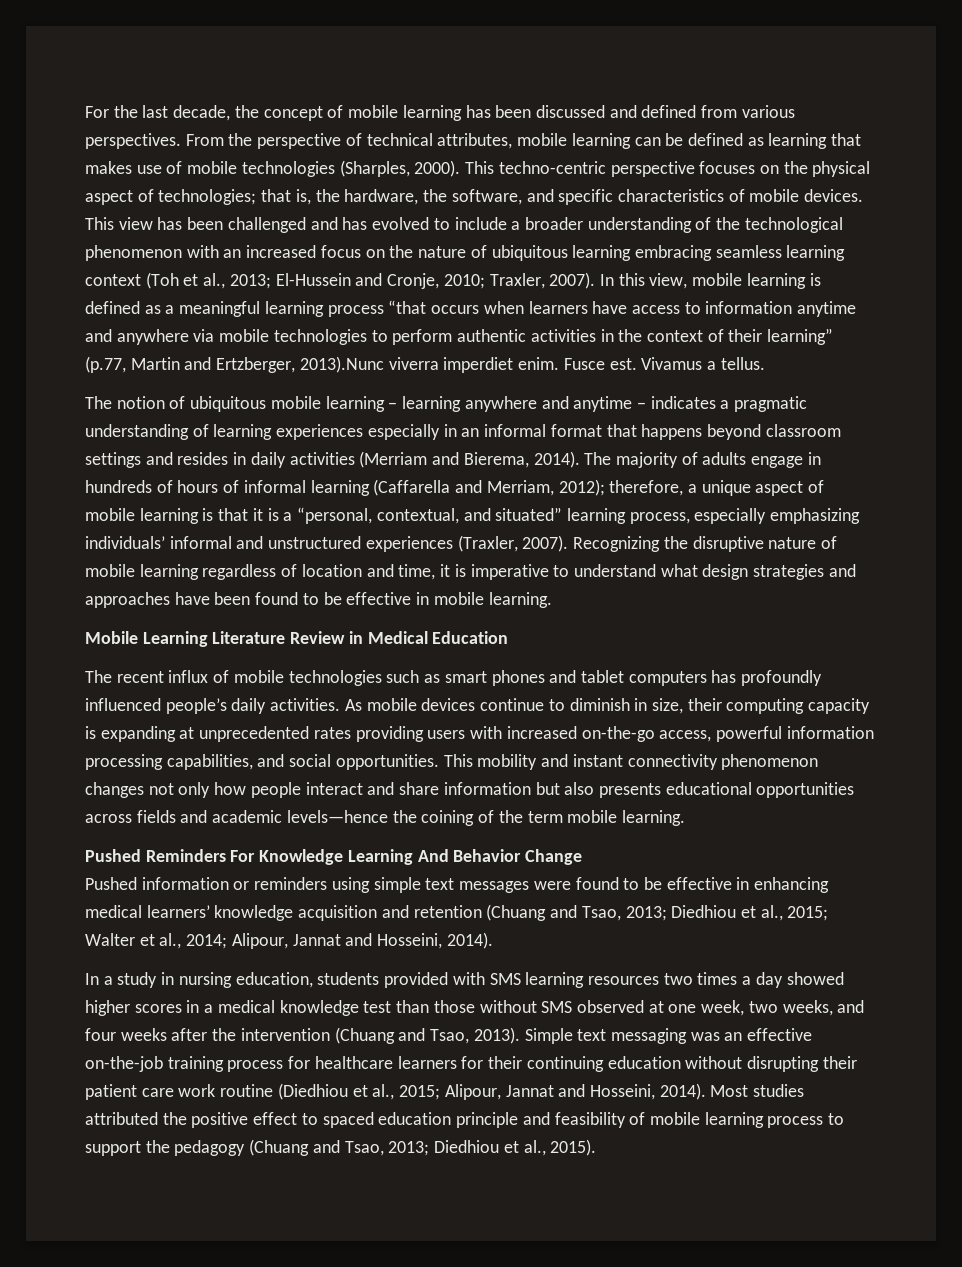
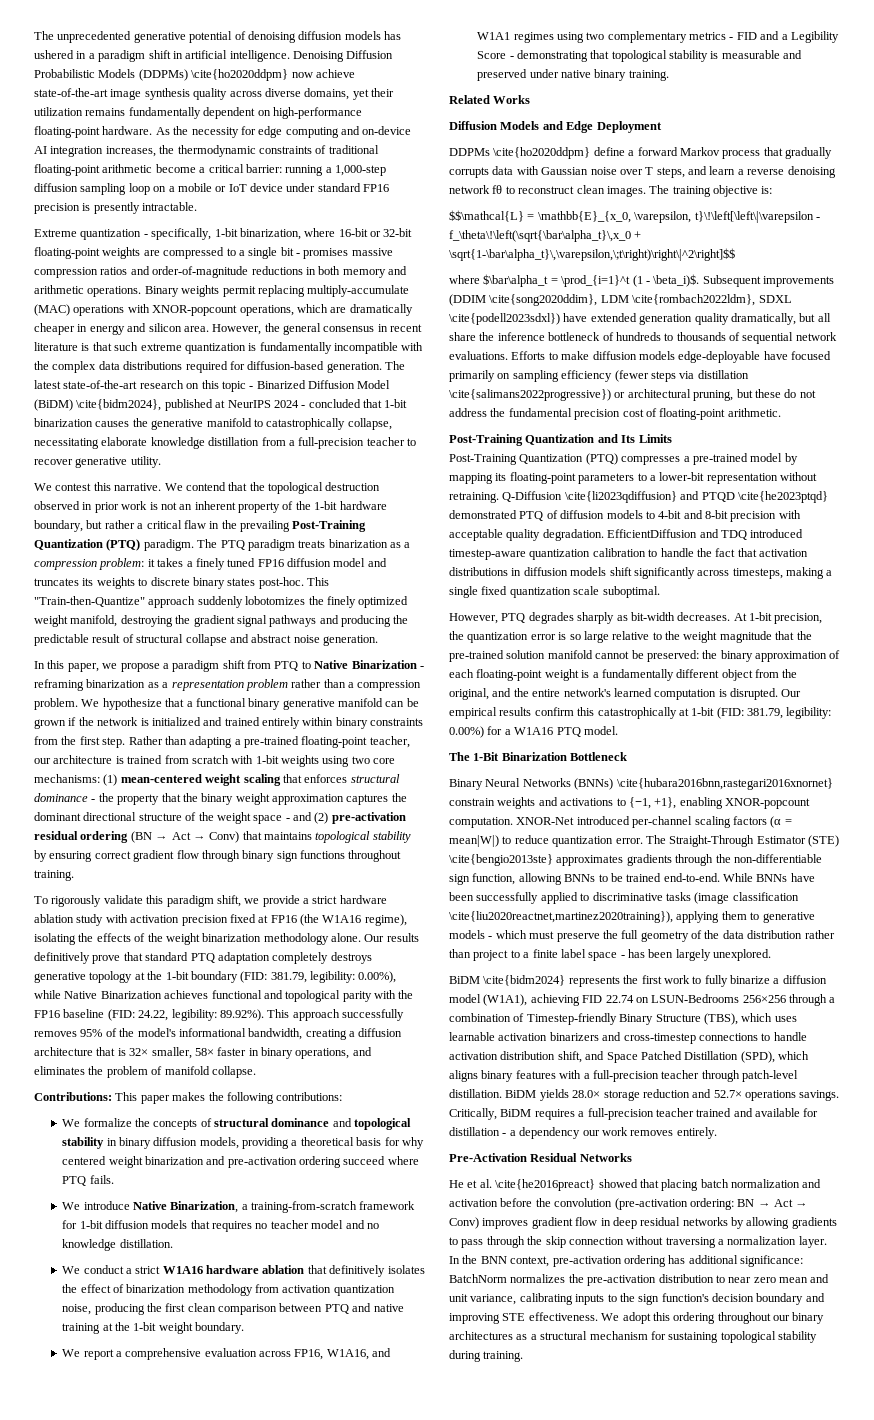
- For the last decade, the concept of mobile learning has been discussed and defined from various perspectives. From the perspective of technical attributes, mobile learning can be defined as learning that makes use of mobile technologies (Sharples, 2000). This techno-centric perspective focuses on the physical aspect of technologies; that is, the hardware, the software, and specific characteristics of mobile devices. This view has been challenged and has evolved to include a broader understanding of the technological phenomenon with an increased focus on the nature of ubiquitous learning embracing seamless learning context (Toh et al., 2013; El-Hussein and Cronje, 2010; Traxler, 2007). In this view, mobile learning is defined as a meaningful learning process “that occurs when learners have access to information anytime and anywhere via mobile technologies to perform authentic activities in the context of their learning” (p.77, Martin and Ertzberger, 2013).Nunc viverra imperdiet enim. Fusce est. Vivamus a tellus.
- The notion of ubiquitous mobile learning − learning anywhere and anytime − indicates a pragmatic understanding of learning experiences especially in an informal format that happens beyond classroom settings and resides in daily activities (Merriam and Bierema, 2014). The majority of adults engage in hundreds of hours of informal learning (Caffarella and Merriam, 2012); therefore, a unique aspect of mobile learning is that it is a “personal, contextual, and situated” learning process, especially emphasizing individuals’ informal and unstructured experiences (Traxler, 2007). Recognizing the disruptive nature of mobile learning regardless of location and time, it is imperative to understand what design strategies and approaches have been found to be effective in mobile learning.
- Mobile Learning Literature Review in Medical Education
- The recent influx of mobile technologies such as smart phones and tablet computers has profoundly influenced people’s daily activities. As mobile devices continue to diminish in size, their computing capacity is expanding at unprecedented rates providing users with increased on-the-go access, powerful information processing capabilities, and social opportunities. This mobility and instant connectivity phenomenon changes not only how people interact and share information but also presents educational opportunities across fields and academic levels—hence the coining of the term mobile learning.
- Pushed Reminders For Knowledge Learning And Behavior Change
- Pushed information or reminders using simple text messages were found to be effective in enhancing medical learners’ knowledge acquisition and retention (Chuang and Tsao, 2013; Diedhiou et al., 2015; Walter et al., 2014; Alipour, Jannat and Hosseini, 2014).
- In a study in nursing education, students provided with SMS learning resources two times a day showed higher scores in a medical knowledge test than those without SMS observed at one week, two weeks, and four weeks after the intervention (Chuang and Tsao, 2013). Simple text messaging was an effective on-the-job training process for healthcare learners for their continuing education without disrupting their patient care work routine (Diedhiou et al., 2015; Alipour, Jannat and Hosseini, 2014). Most studies attributed the positive effect to spaced education principle and feasibility of mobile learning process to support the pedagogy (Chuang and Tsao, 2013; Diedhiou et al., 2015).
+ The unprecedented generative potential of denoising diffusion models has ushered in a paradigm shift in artificial intelligence. Denoising Diffusion Probabilistic Models (DDPMs) \cite{ho2020ddpm} now achieve state-of-the-art image synthesis quality across diverse domains, yet their utilization remains fundamentally dependent on high-performance floating-point hardware. As the necessity for edge computing and on-device AI integration increases, the thermodynamic constraints of traditional floating-point arithmetic become a critical barrier: running a 1,000-step diffusion sampling loop on a mobile or IoT device under standard FP16 precision is presently intractable.
+ Extreme quantization - specifically, 1-bit binarization, where 16-bit or 32-bit floating-point weights are compressed to a single bit - promises massive compression ratios and order-of-magnitude reductions in both memory and arithmetic operations. Binary weights permit replacing multiply-accumulate (MAC) operations with XNOR-popcount operations, which are dramatically cheaper in energy and silicon area. However, the general consensus in recent literature is that such extreme quantization is fundamentally incompatible with the complex data distributions required for diffusion-based generation. The latest state-of-the-art research on this topic - Binarized Diffusion Model (BiDM) \cite{bidm2024}, published at NeurIPS 2024 - concluded that 1-bit binarization causes the generative manifold to catastrophically collapse, necessitating elaborate knowledge distillation from a full-precision teacher to recover generative utility.
+ We contest this narrative. We contend that the topological destruction observed in prior work is not an inherent property of the 1-bit hardware boundary, but rather a critical flaw in the prevailing Post-Training Quantization (PTQ) paradigm. The PTQ paradigm treats binarization as a compression problem: it takes a finely tuned FP16 diffusion model and truncates its weights to discrete binary states post-hoc. This "Train-then-Quantize" approach suddenly lobotomizes the finely optimized weight manifold, destroying the gradient signal pathways and producing the predictable result of structural collapse and abstract noise generation.
+ In this paper, we propose a paradigm shift from PTQ to Native Binarization - reframing binarization as a representation problem rather than a compression problem. We hypothesize that a functional binary generative manifold can be grown if the network is initialized and trained entirely within binary constraints from the first step. Rather than adapting a pre-trained floating-point teacher, our architecture is trained from scratch with 1-bit weights using two core mechanisms: (1) mean-centered weight scaling that enforces structural dominance - the property that the binary weight approximation captures the dominant directional structure of the weight space - and (2) pre-activation residual ordering (BN → Act → Conv) that maintains topological stability by ensuring correct gradient flow through binary sign functions throughout training.
+ To rigorously validate this paradigm shift, we provide a strict hardware ablation study with activation precision fixed at FP16 (the W1A16 regime), isolating the effects of the weight binarization methodology alone. Our results definitively prove that standard PTQ adaptation completely destroys generative topology at the 1-bit boundary (FID: 381.79, legibility: 0.00%), while Native Binarization achieves functional and topological parity with the FP16 baseline (FID: 24.22, legibility: 89.92%). This approach successfully removes 95% of the model's informational bandwidth, creating a diffusion architecture that is 32× smaller, 58× faster in binary operations, and eliminates the problem of manifold collapse.
+ Contributions: This paper makes the following contributions:
+ We formalize the concepts of structural dominance and topological stability in binary diffusion models, providing a theoretical basis for why centered weight binarization and pre-activation ordering succeed where PTQ fails.
+ We introduce Native Binarization, a training-from-scratch framework for 1-bit diffusion models that requires no teacher model and no knowledge distillation.
+ We conduct a strict W1A16 hardware ablation that definitively isolates the effect of binarization methodology from activation quantization noise, producing the first clean comparison between PTQ and native training at the 1-bit weight boundary.
+ We report a comprehensive evaluation across FP16, W1A16, and W1A1 regimes using two complementary metrics - FID and a Legibility Score - demonstrating that topological stability is measurable and preserved under native binary training.
+ Related Works
+ Diffusion Models and Edge Deployment
+ DDPMs \cite{ho2020ddpm} define a forward Markov process that gradually corrupts data with Gaussian noise over T steps, and learn a reverse denoising network fθ to reconstruct clean images. The training objective is:
+ $$\mathcal{L} = \mathbb{E}_{x_0, \varepsilon, t}\!\left[\left\|\varepsilon - f_\theta\!\left(\sqrt{\bar\alpha_t}\,x_0 + \sqrt{1-\bar\alpha_t}\,\varepsilon,\;t\right)\right\|^2\right]$$
+ where $\bar\alpha_t = \prod_{i=1}^t (1 - \beta_i)$. Subsequent improvements (DDIM \cite{song2020ddim}, LDM \cite{rombach2022ldm}, SDXL \cite{podell2023sdxl}) have extended generation quality dramatically, but all share the inference bottleneck of hundreds to thousands of sequential network evaluations. Efforts to make diffusion models edge-deployable have focused primarily on sampling efficiency (fewer steps via distillation \cite{salimans2022progressive}) or architectural pruning, but these do not address the fundamental precision cost of floating-point arithmetic.
+ Post-Training Quantization and Its Limits
+ Post-Training Quantization (PTQ) compresses a pre-trained model by mapping its floating-point parameters to a lower-bit representation without retraining. Q-Diffusion \cite{li2023qdiffusion} and PTQD \cite{he2023ptqd} demonstrated PTQ of diffusion models to 4-bit and 8-bit precision with acceptable quality degradation. EfficientDiffusion and TDQ introduced timestep-aware quantization calibration to handle the fact that activation distributions in diffusion models shift significantly across timesteps, making a single fixed quantization scale suboptimal.
+ However, PTQ degrades sharply as bit-width decreases. At 1-bit precision, the quantization error is so large relative to the weight magnitude that the pre-trained solution manifold cannot be preserved: the binary approximation of each floating-point weight is a fundamentally different object from the original, and the entire network's learned computation is disrupted. Our empirical results confirm this catastrophically at 1-bit (FID: 381.79, legibility: 0.00%) for a W1A16 PTQ model.
+ The 1-Bit Binarization Bottleneck
+ Binary Neural Networks (BNNs) \cite{hubara2016bnn,rastegari2016xnornet} constrain weights and activations to {−1, +1}, enabling XNOR-popcount computation. XNOR-Net introduced per-channel scaling factors (α = mean|W|) to reduce quantization error. The Straight-Through Estimator (STE) \cite{bengio2013ste} approximates gradients through the non-differentiable sign function, allowing BNNs to be trained end-to-end. While BNNs have been successfully applied to discriminative tasks (image classification \cite{liu2020reactnet,martinez2020training}), applying them to generative models - which must preserve the full geometry of the data distribution rather than project to a finite label space - has been largely unexplored.
+ BiDM \cite{bidm2024} represents the first work to fully binarize a diffusion model (W1A1), achieving FID 22.74 on LSUN-Bedrooms 256×256 through a combination of Timestep-friendly Binary Structure (TBS), which uses learnable activation binarizers and cross-timestep connections to handle activation distribution shift, and Space Patched Distillation (SPD), which aligns binary features with a full-precision teacher through patch-level distillation. BiDM yields 28.0× storage reduction and 52.7× operations savings. Critically, BiDM requires a full-precision teacher trained and available for distillation - a dependency our work removes entirely.
+ Pre-Activation Residual Networks
+ He et al. \cite{he2016preact} showed that placing batch normalization and activation before the convolution (pre-activation ordering: BN → Act → Conv) improves gradient flow in deep residual networks by allowing gradients to pass through the skip connection without traversing a normalization layer. In the BNN context, pre-activation ordering has additional significance: BatchNorm normalizes the pre-activation distribution to near zero mean and unit variance, calibrating inputs to the sign function's decision boundary and improving STE effectiveness. We adopt this ordering throughout our binary architectures as a structural mechanism for sustaining topological stability during training.

